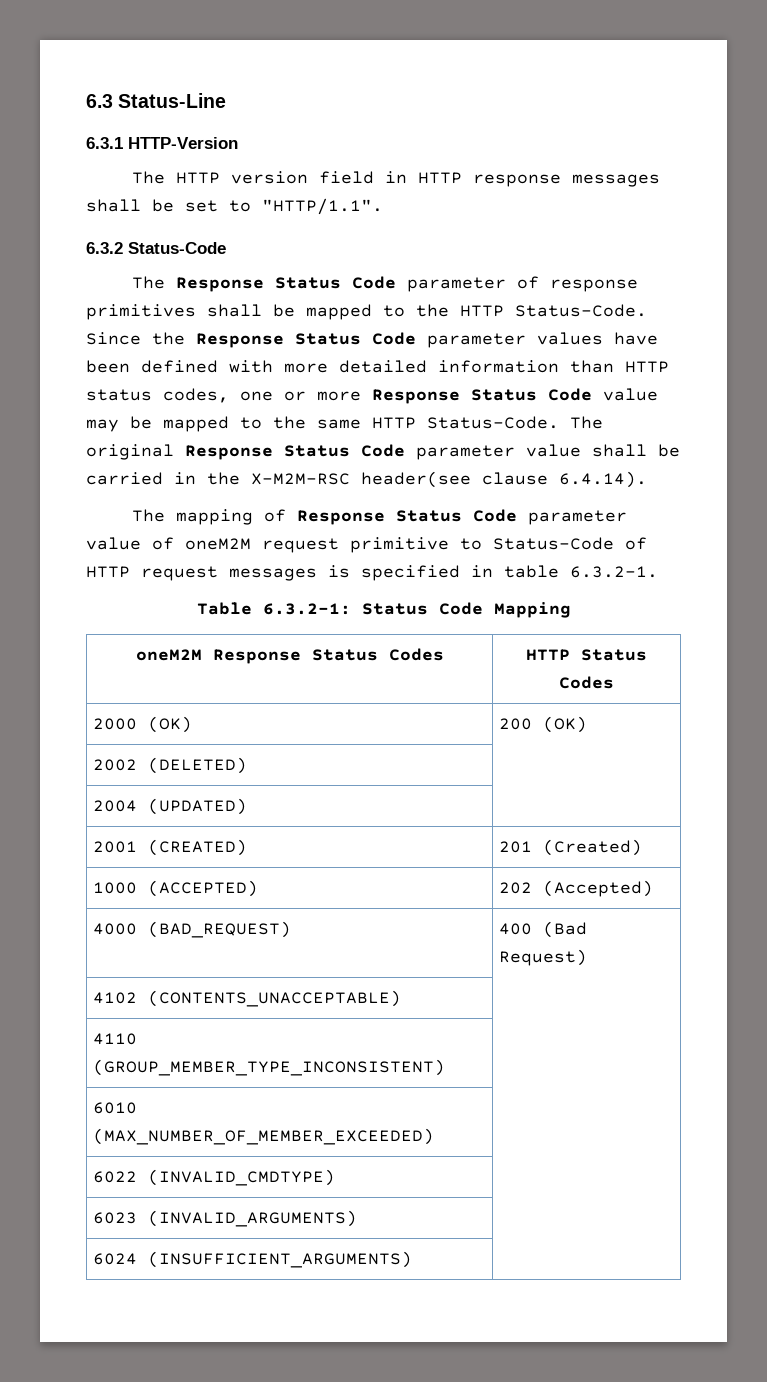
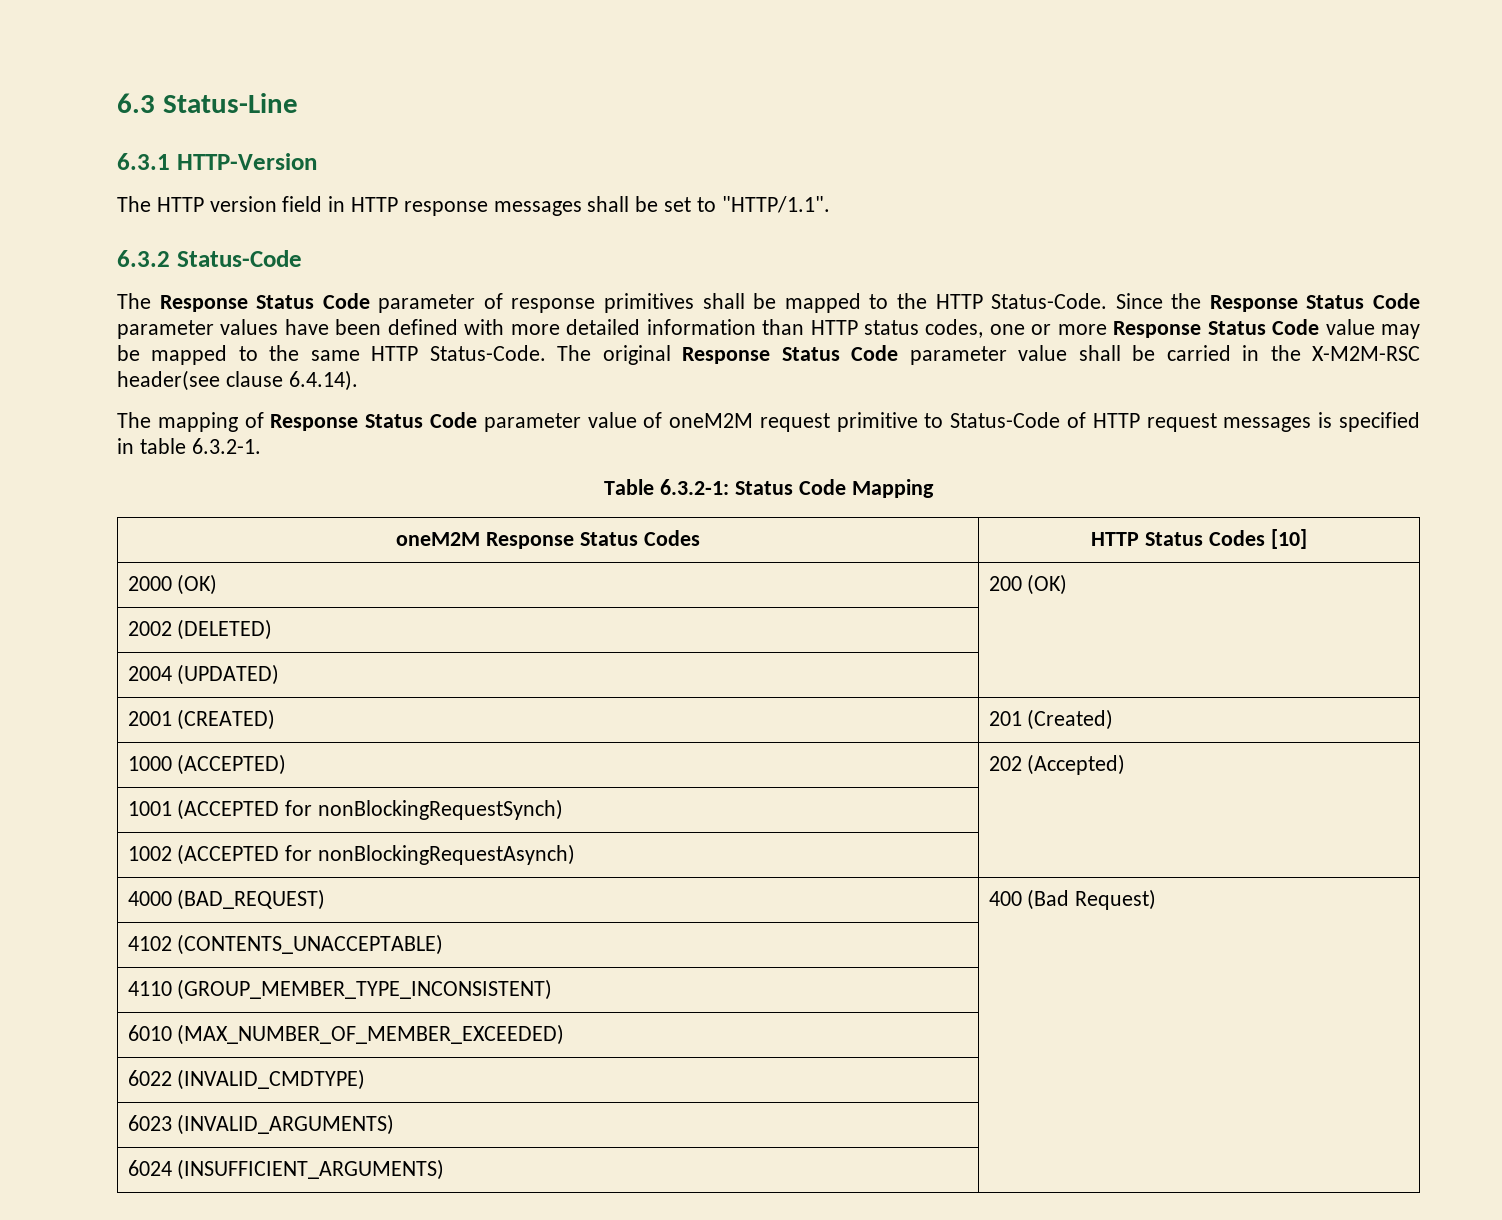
- oneM2M Response Status Codes | HTTP Status Codes
+ oneM2M Response Status Codes | HTTP Status Codes [10]
+ 1001 (ACCEPTED for nonBlockingRequestSynch) |
+ 1002 (ACCEPTED for nonBlockingRequestAsynch) |

